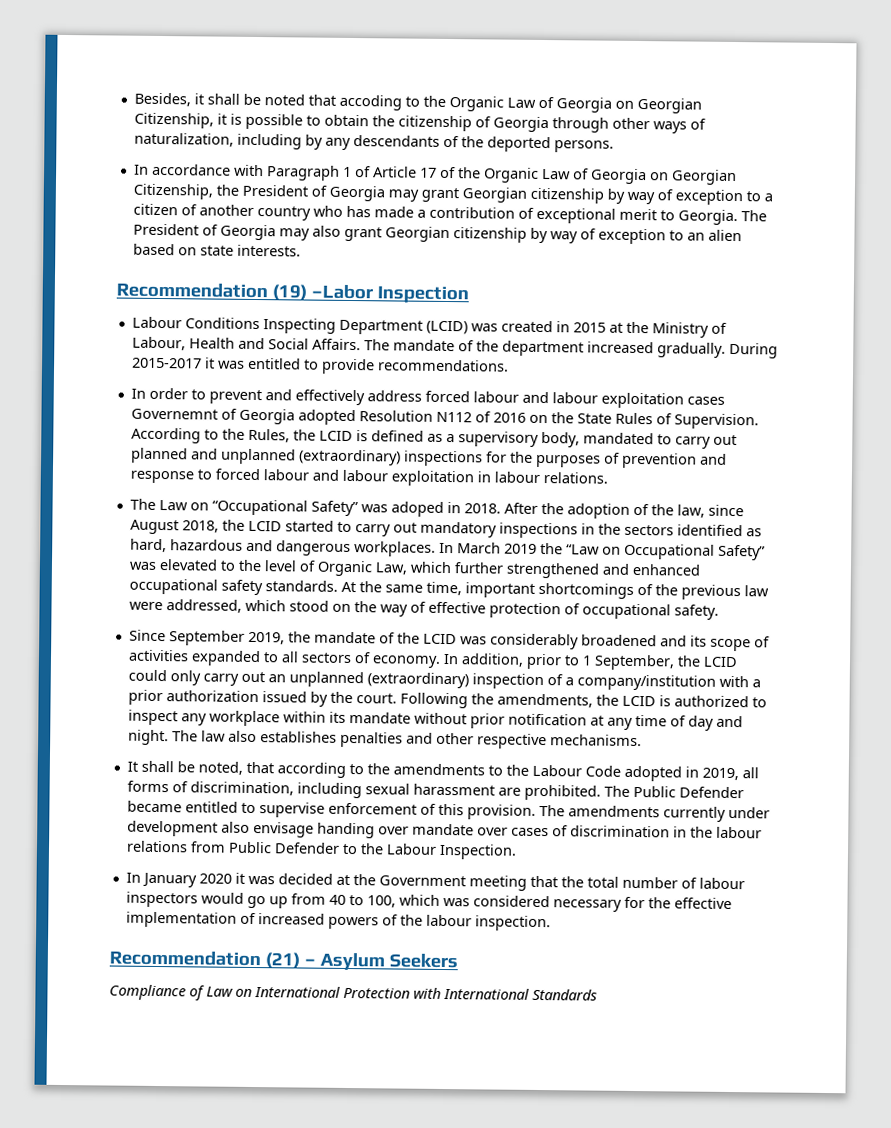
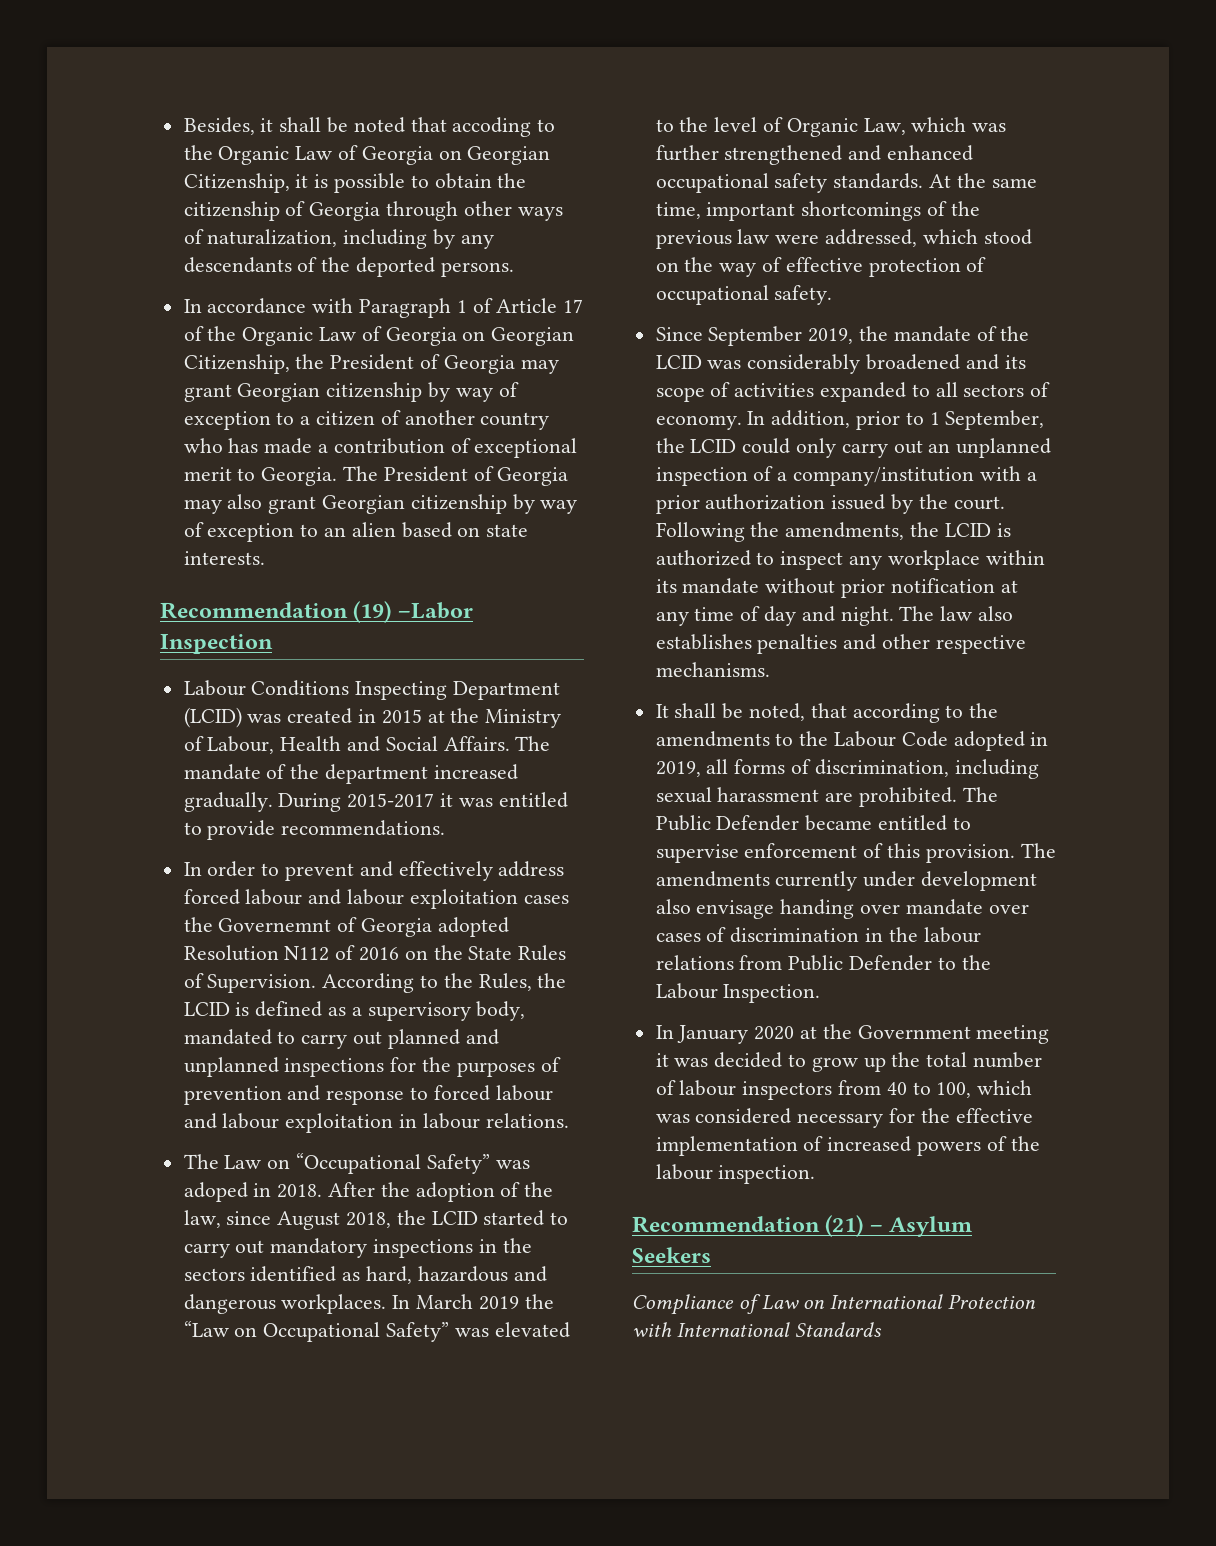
- In order to prevent and effectively address forced labour and labour exploitation cases Governemnt of Georgia adopted Resolution N112 of 2016 on the State Rules of Supervision.
+ In order to prevent and effectively address forced labour and labour exploitation cases the Governemnt of Georgia adopted Resolution N112 of 2016 on the State Rules of Supervision.
- According to the Rules, the LCID is defined as a supervisory body, mandated to carry out planned and unplanned (extraordinary) inspections for the purposes of prevention and response to forced labour and labour exploitation in labour relations.
+ According to the Rules, the LCID is defined as a supervisory body, mandated to carry out planned and unplanned inspections for the purposes of prevention and response to forced labour and labour exploitation in labour relations.
- In March 2019 the “Law on Occupational Safety” was elevated to the level of Organic Law, which further strengthened and enhanced occupational safety standards.
+ In March 2019 the “Law on Occupational Safety” was elevated to the level of Organic Law, which was further strengthened and enhanced occupational safety standards.
- In addition, prior to 1 September, the LCID could only carry out an unplanned (extraordinary) inspection of a company/institution with a prior authorization issued by the court.
+ In addition, prior to 1 September, the LCID could only carry out an unplanned inspection of a company/institution with a prior authorization issued by the court.
- In January 2020 it was decided at the Government meeting that the total number of labour inspectors would go up from 40 to 100, which was considered necessary for the effective implementation of increased powers of the labour inspection.
+ In January 2020 at the Government meeting it was decided to grow up the total number of labour inspectors from 40 to 100, which was considered necessary for the effective implementation of increased powers of the labour inspection.

